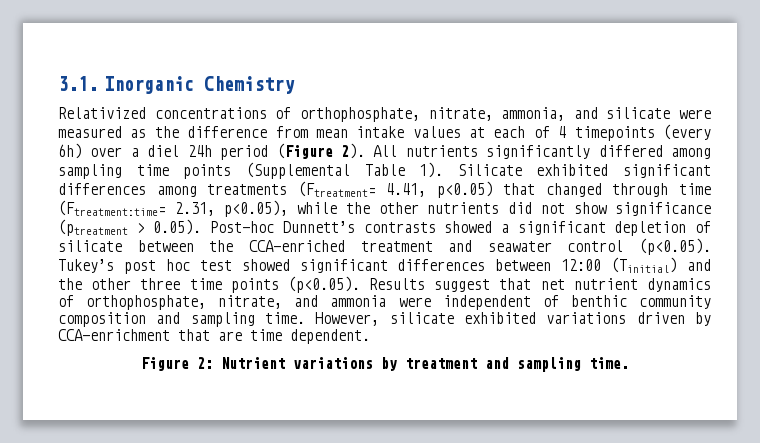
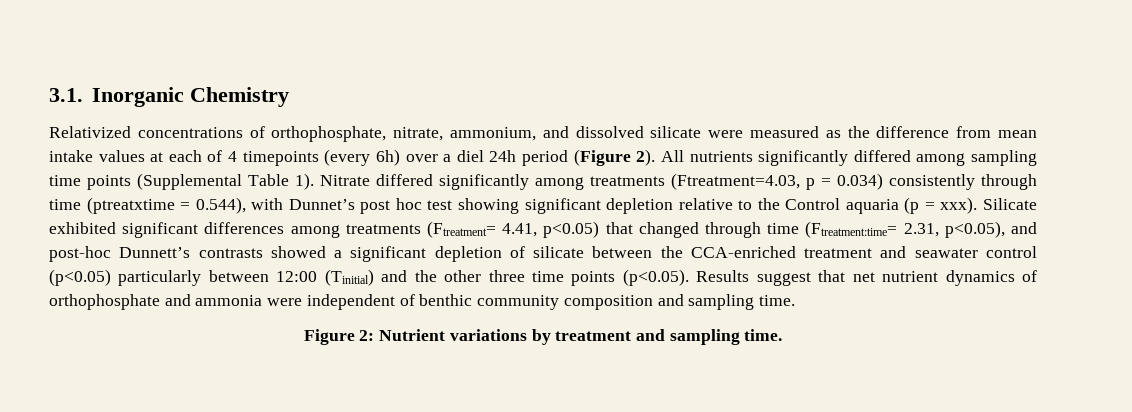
- Relativized concentrations of orthophosphate, nitrate, ammonia, and silicate were measured as the difference from mean intake values at each of 4 timepoints (every 6h) over a diel 24h period (Figure 2).
+ Relativized concentrations of orthophosphate, nitrate, ammonium, and dissolved silicate were measured as the difference from mean intake values at each of 4 timepoints (every 6h) over a diel 24h period (Figure 2).
+ Nitrate differed significantly among treatments (Ftreatment=4.03, p = 0.034) consistently through time (ptreatxtime = 0.544), with Dunnet’s post hoc test showing significant depletion relative to the Control aquaria (p = xxx).
- Silicate exhibited significant differences among treatments (Ftreatment= 4.41, p<0.05) that changed through time (Ftreatment:time= 2.31, p<0.05), while the other nutrients did not show significance (ptreatment > 0.05). Post-hoc Dunnett’s contrasts showed a significant depletion of silicate between the CCA-enriched treatment and seawater control (p<0.05). Tukey’s post hoc test showed significant differences between 12:00 (Tinitial) and the other three time points (p<0.05). Results suggest that net nutrient dynamics of orthophosphate, nitrate, and ammonia were independent of benthic community composition and sampling time. However, silicate exhibited variations driven by CCA-enrichment that are time dependent.
+ Silicate exhibited significant differences among treatments (Ftreatment= 4.41, p<0.05) that changed through time (Ftreatment:time= 2.31, p<0.05), and post-hoc Dunnett’s contrasts showed a significant depletion of silicate between the CCA-enriched treatment and seawater control (p<0.05) particularly between 12:00 (Tinitial) and the other three time points (p<0.05). Results suggest that net nutrient dynamics of orthophosphate and ammonia were independent of benthic community composition and sampling time.

